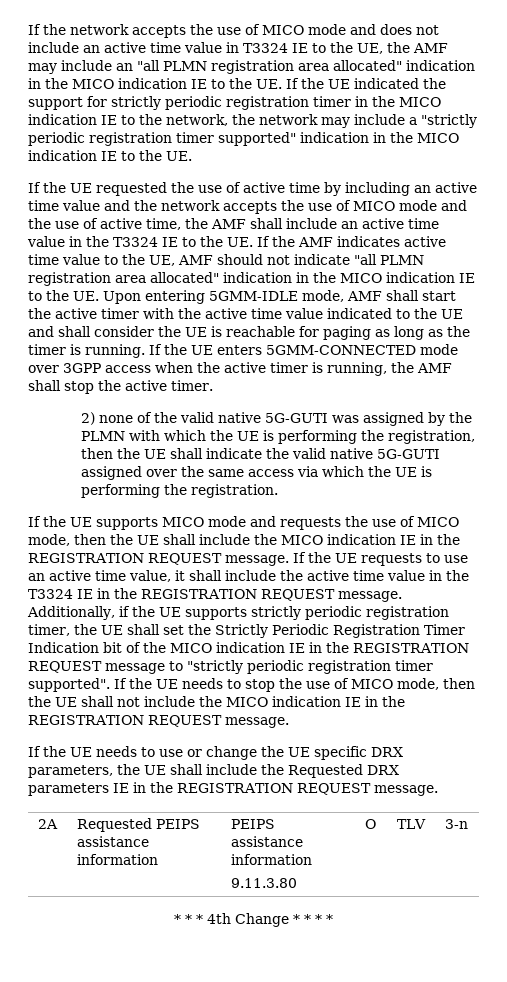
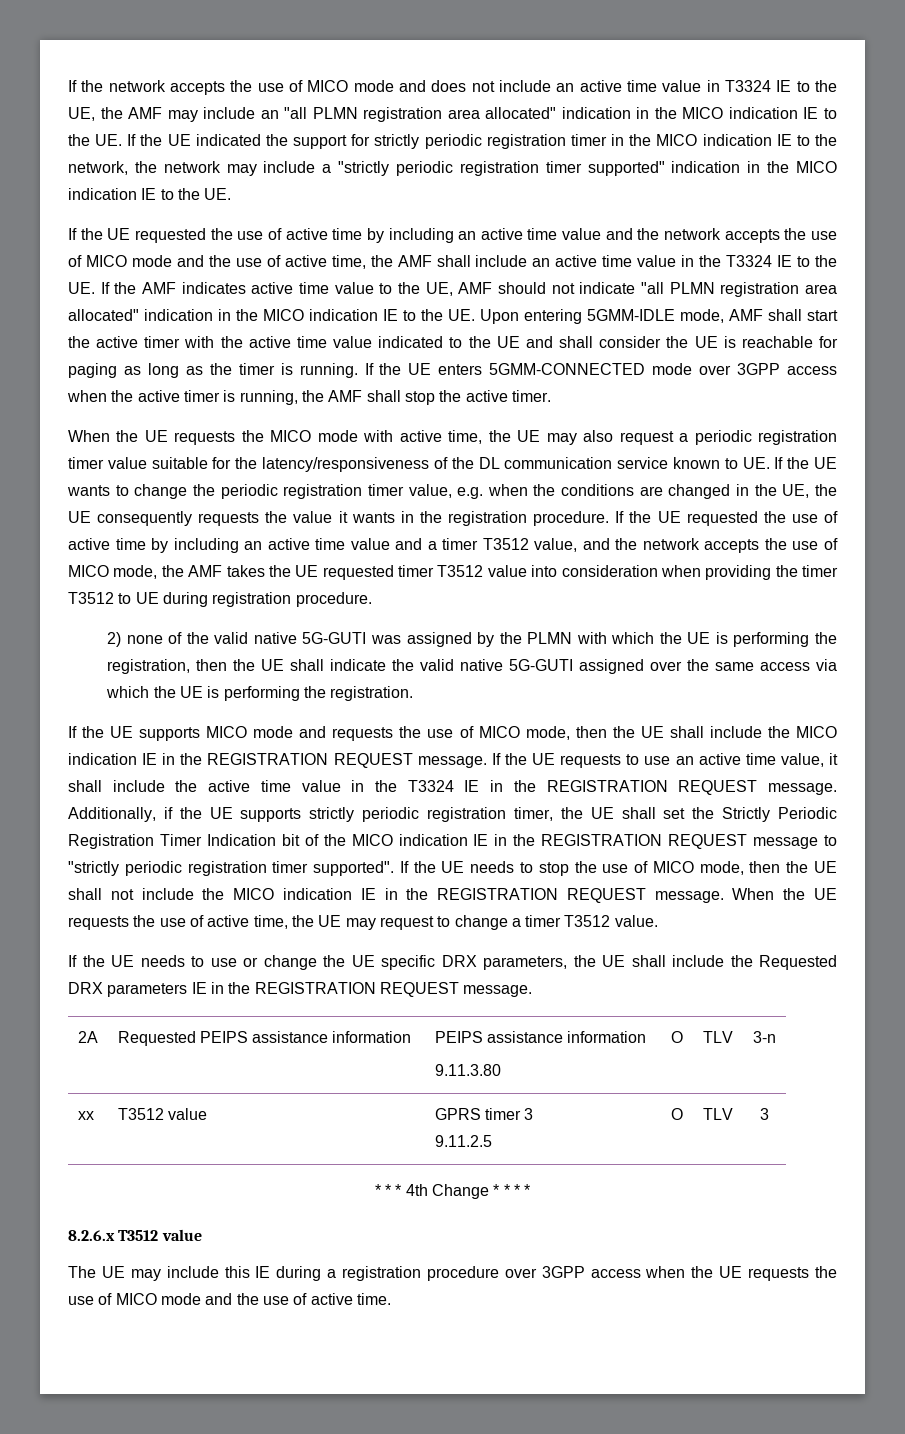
+ When the UE requests the MICO mode with active time, the UE may also request a periodic registration timer value suitable for the latency/responsiveness of the DL communication service known to UE. If the UE wants to change the periodic registration timer value, e.g. when the conditions are changed in the UE, the UE consequently requests the value it wants in the registration procedure. If the UE requested the use of active time by including an active time value and a timer T3512 value, and the network accepts the use of MICO mode, the AMF takes the UE requested timer T3512 value into consideration when providing the timer T3512 to UE during registration procedure.
+ When the UE requests the use of active time, the UE may request to change a timer T3512 value.
+ xx | T3512 value | GPRS timer 3
+ 9.11.2.5 | O | TLV | 3
+ 8.2.6.x T3512 value
+ The UE may include this IE during a registration procedure over 3GPP access when the UE requests the use of MICO mode and the use of active time.

